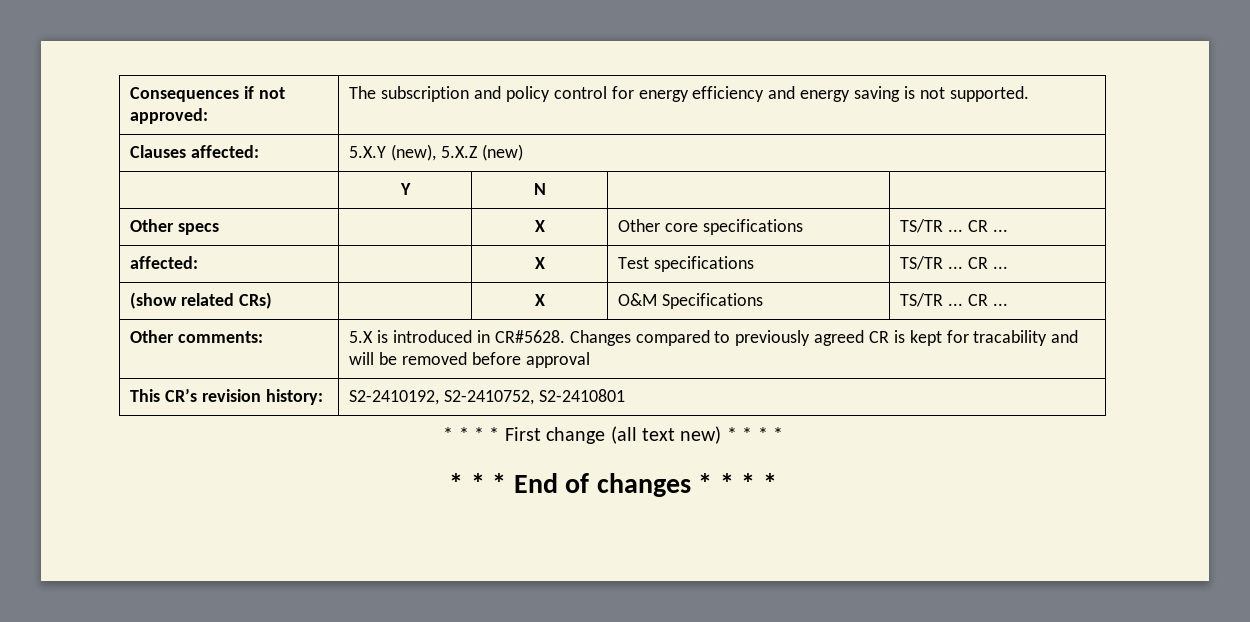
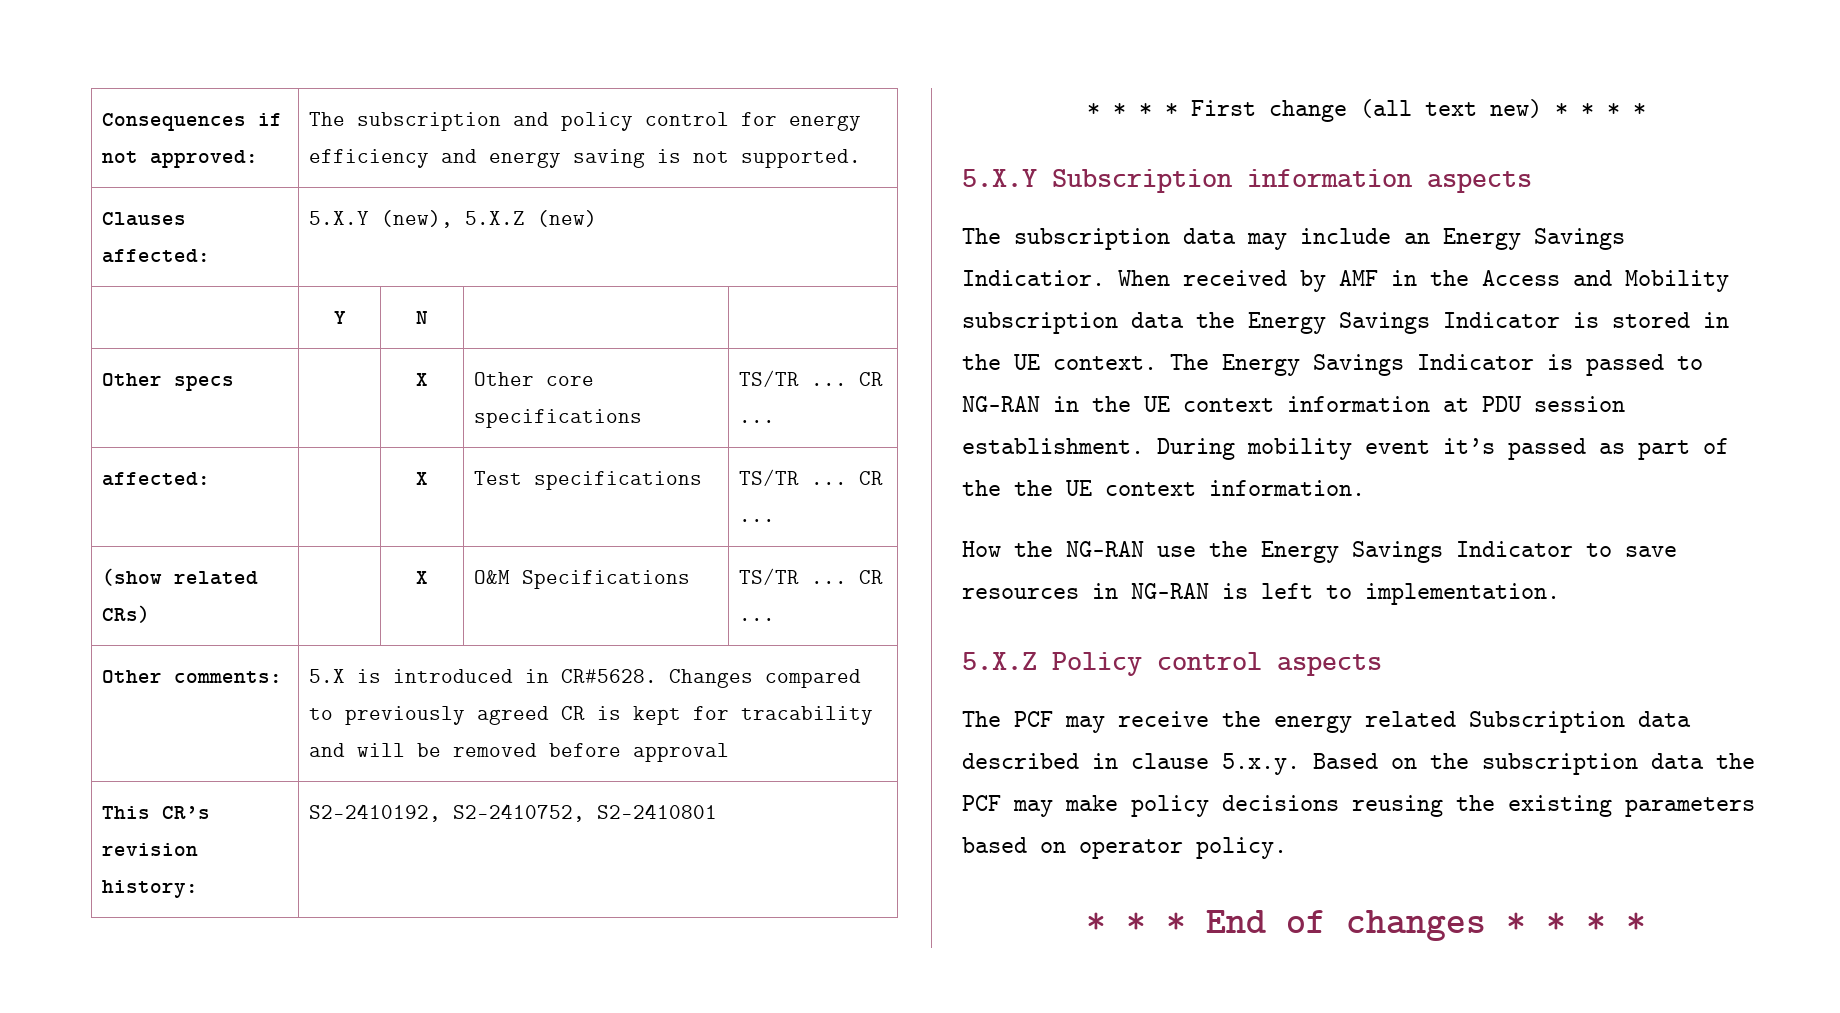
+ 5.X.Y Subscription information aspects
+ The subscription data may include an Energy Savings Indicatior. When received by AMF in the Access and Mobility subscription data the Energy Savings Indicator is stored in the UE context. The Energy Savings Indicator is passed to NG-RAN in the UE context information at PDU session establishment. During mobility event it’s passed as part of the the UE context information.
+ How the NG-RAN use the Energy Savings Indicator to save resources in NG-RAN is left to implementation.
+ 5.X.Z Policy control aspects
+ The PCF may receive the energy related Subscription data described in clause 5.x.y. Based on the subscription data the PCF may make policy decisions reusing the existing parameters based on operator policy.

